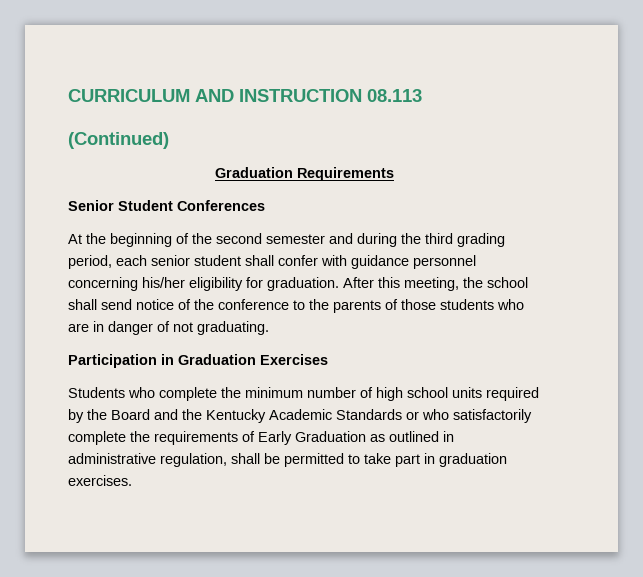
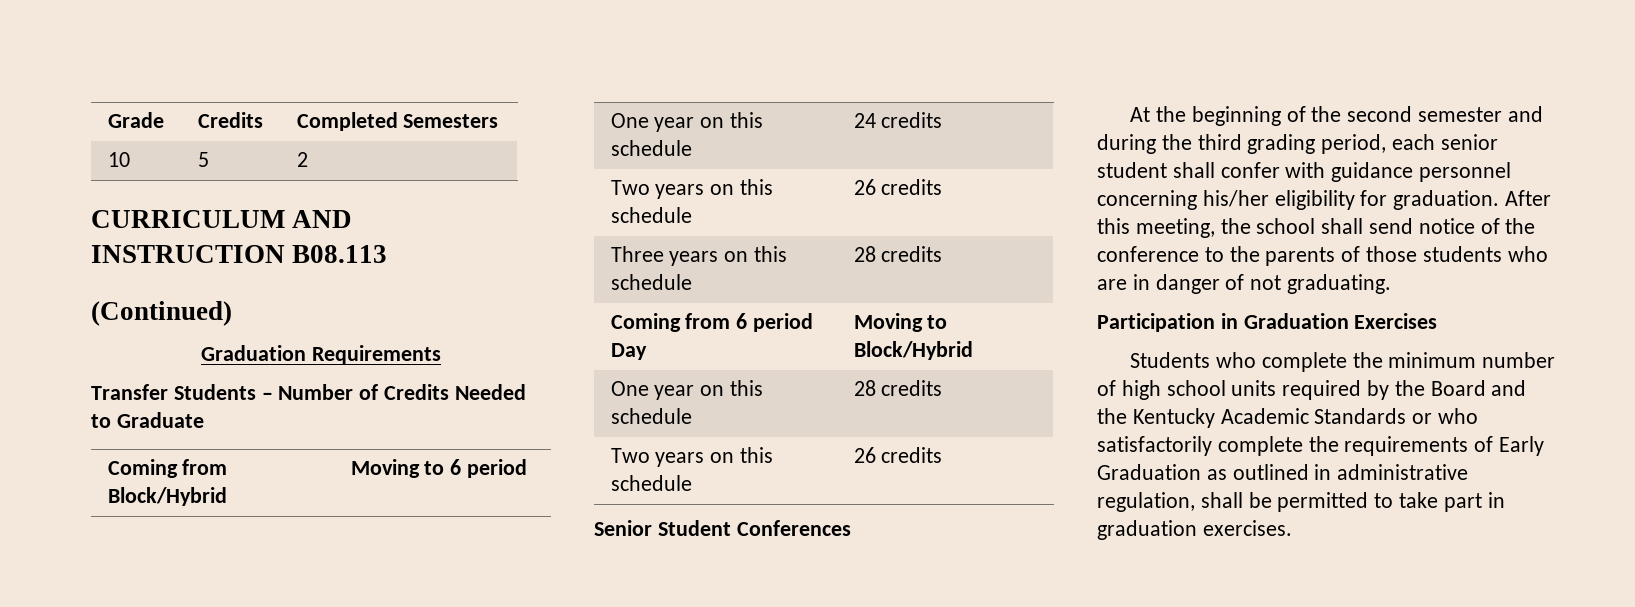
+ Grade | Credits | Completed Semesters
+ 10 | 5 | 2
- CURRICULUM AND INSTRUCTION 08.113
+ CURRICULUM AND INSTRUCTION B08.113
+ Transfer Students – Number of Credits Needed to Graduate
+ Coming from Block/Hybrid | Moving to 6 period
+ One year on this schedule | 24 credits
+ Two years on this schedule | 26 credits
+ Three years on this schedule | 28 credits
+ Coming from 6 period Day | Moving to Block/Hybrid
+ One year on this schedule | 28 credits
+ Two years on this schedule | 26 credits

